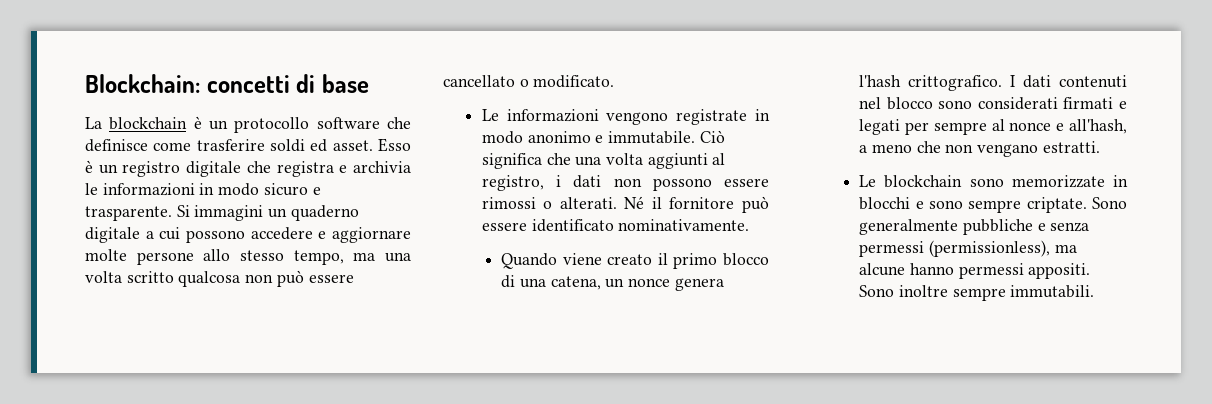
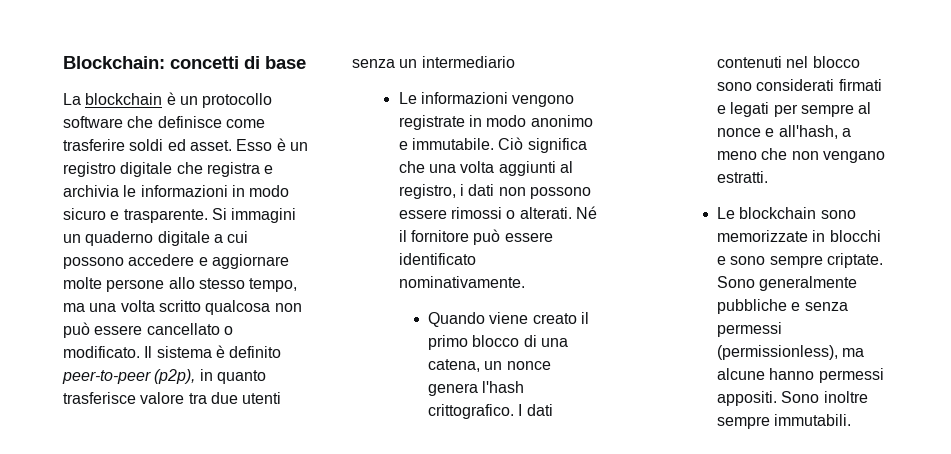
+ Il sistema è definito peer-to-peer (p2p), in quanto trasferisce valore tra due utenti senza un intermediario

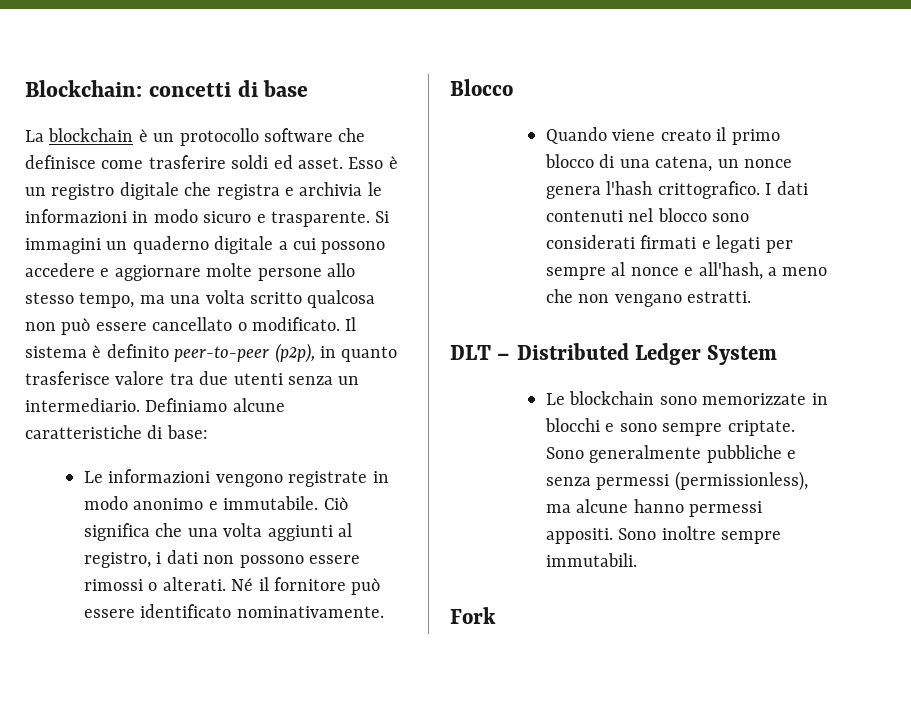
- Il sistema è definito peer-to-peer (p2p), in quanto trasferisce valore tra due utenti senza un intermediario
+ Il sistema è definito peer-to-peer (p2p), in quanto trasferisce valore tra due utenti senza un intermediario. Definiamo alcune caratteristiche di base:
+ Blocco
+ DLT – Distributed Ledger System
+ Fork

